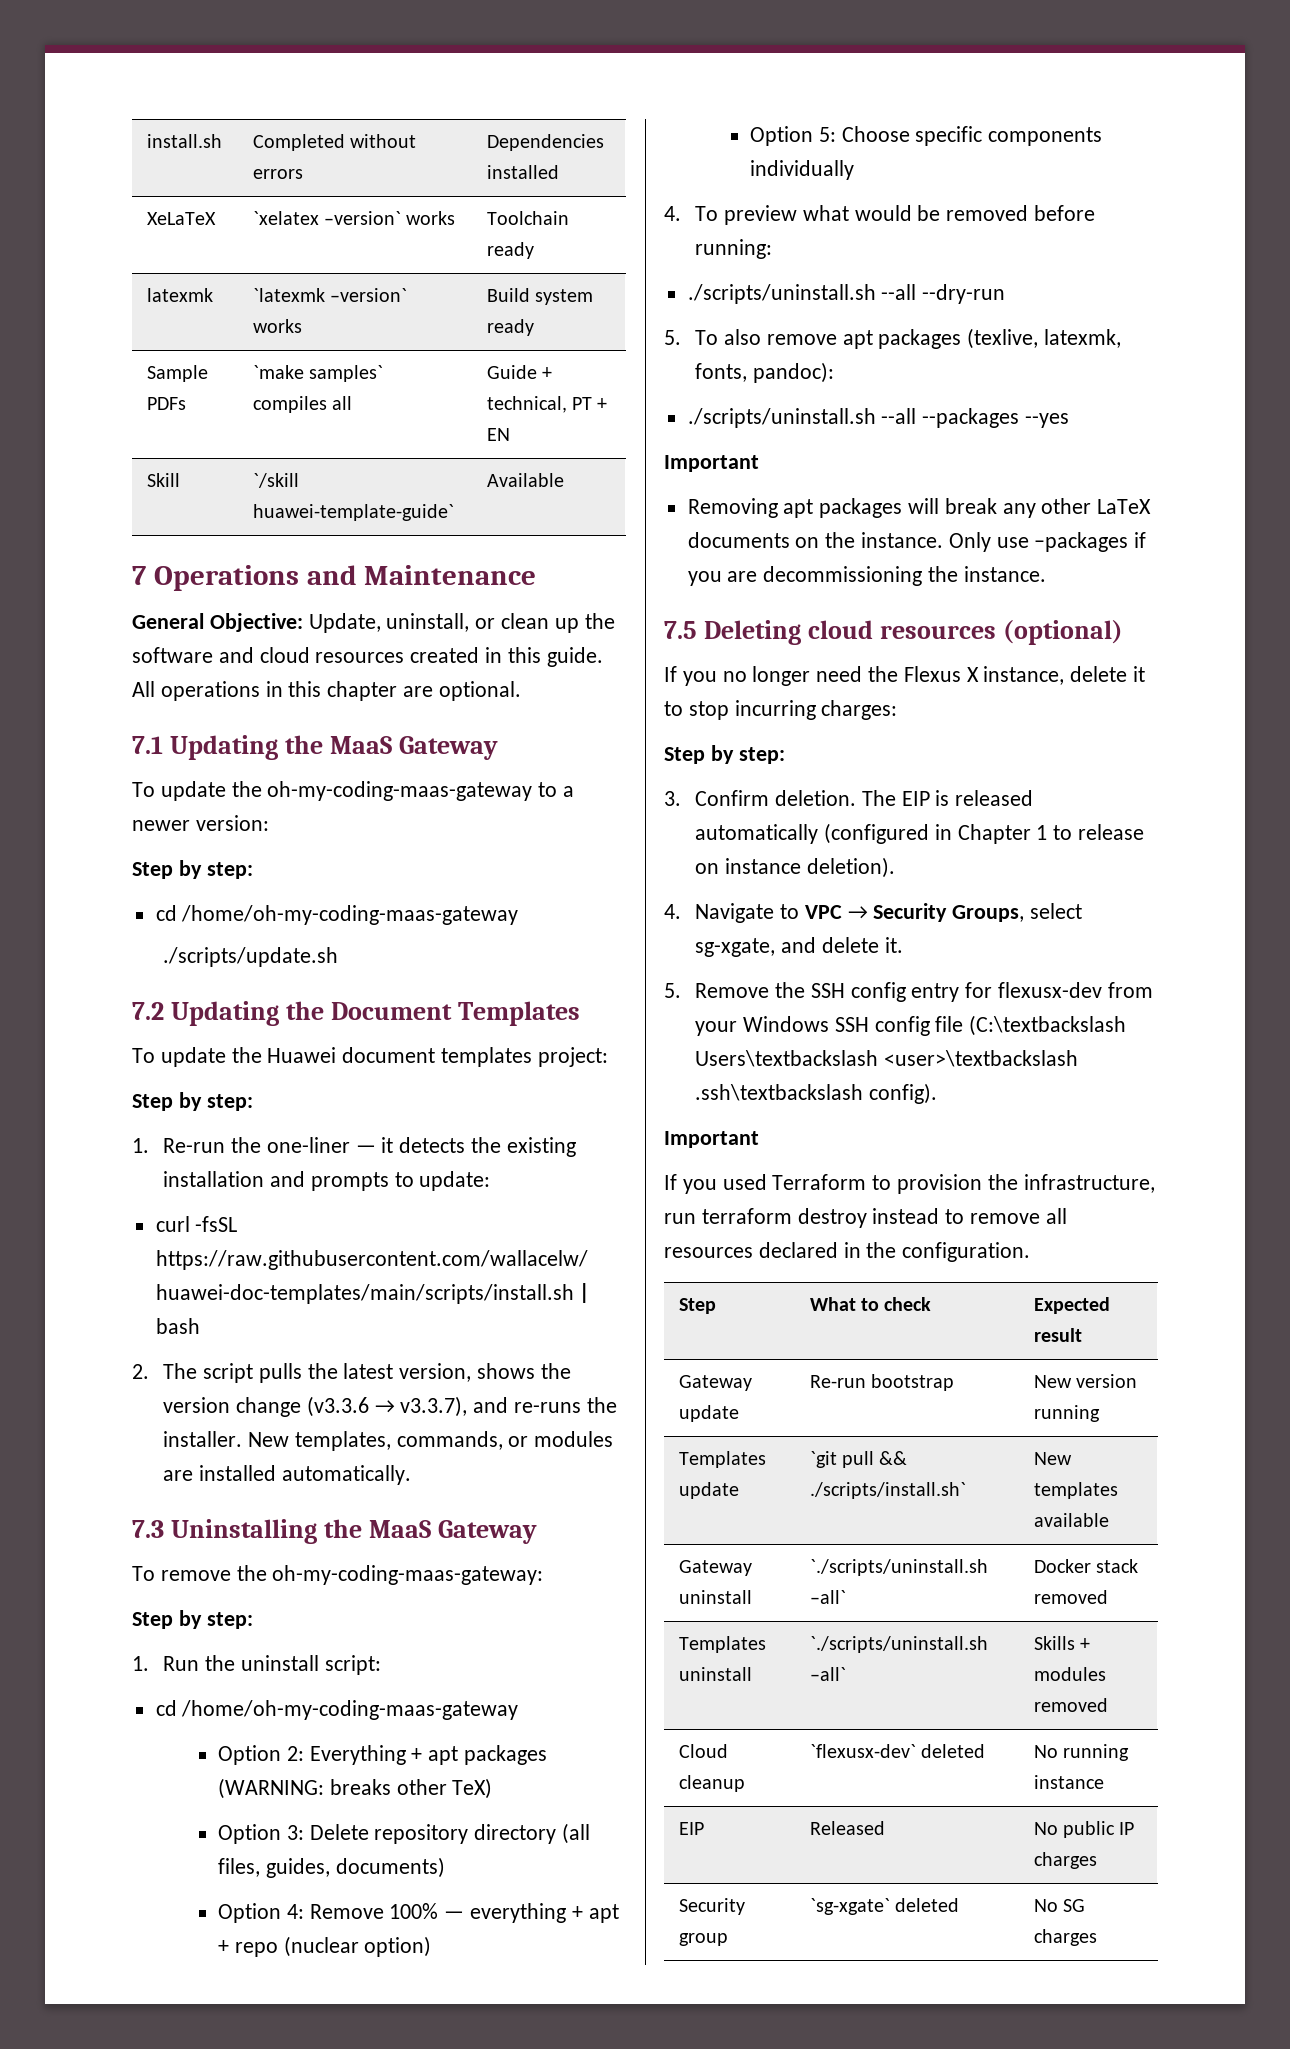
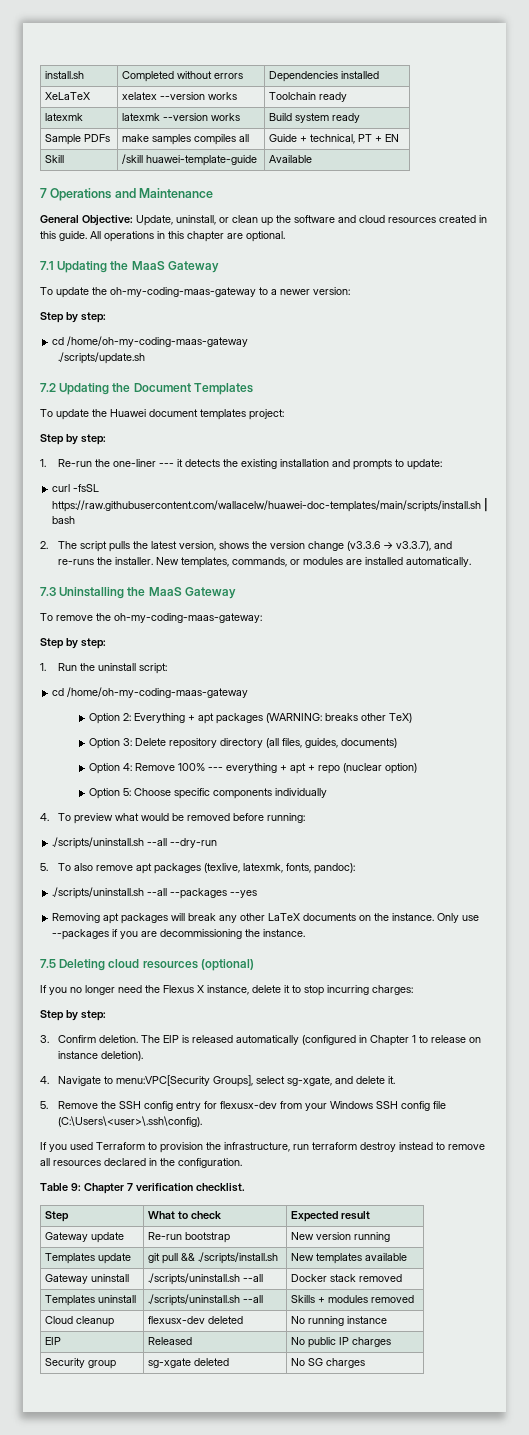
- XeLaTeX | `xelatex –version` works | Toolchain ready
+ XeLaTeX | xelatex --version works | Toolchain ready
- latexmk | `latexmk –version` works | Build system ready
+ latexmk | latexmk --version works | Build system ready
- Sample PDFs | `make samples` compiles all | Guide + technical, PT + EN
+ Sample PDFs | make samples compiles all | Guide + technical, PT + EN
- Skill | `/skill huawei-template-guide` | Available
+ Skill | /skill huawei-template-guide | Available
- 1. Re-run the one-liner — it detects the existing installation and prompts to update:
+ 1. Re-run the one-liner --- it detects the existing installation and prompts to update:
- Option 4: Remove 100% — everything + apt + repo (nuclear option)
+ Option 4: Remove 100% --- everything + apt + repo (nuclear option)
  ./scripts/uninstall.sh --all --packages --yes
- Important
- Only use –packages if you are decommissioning the instance.
+ Only use --packages if you are decommissioning the instance.
- 4. Navigate to VPC → Security Groups, select sg-xgate, and delete it.
+ 4. Navigate to menu:VPC[Security Groups], select sg-xgate, and delete it.
- 5. Remove the SSH config entry for flexusx-dev from your Windows SSH config file (C:\textbackslash Users\textbackslash <user>\textbackslash .ssh\textbackslash config).
- Important
+ 5. Remove the SSH config entry for flexusx-dev from your Windows SSH config file (C:\Users\<user>\.ssh\config).
+ Table 9: Chapter 7 verification checklist.
- Templates update | `git pull && ./scripts/install.sh` | New templates available
+ Templates update | git pull && ./scripts/install.sh | New templates available
- Gateway uninstall | `./scripts/uninstall.sh –all` | Docker stack removed
+ Gateway uninstall | ./scripts/uninstall.sh --all | Docker stack removed
- Templates uninstall | `./scripts/uninstall.sh –all` | Skills + modules removed
+ Templates uninstall | ./scripts/uninstall.sh --all | Skills + modules removed
- Cloud cleanup | `flexusx-dev` deleted | No running instance
+ Cloud cleanup | flexusx-dev deleted | No running instance
- Security group | `sg-xgate` deleted | No SG charges
+ Security group | sg-xgate deleted | No SG charges

